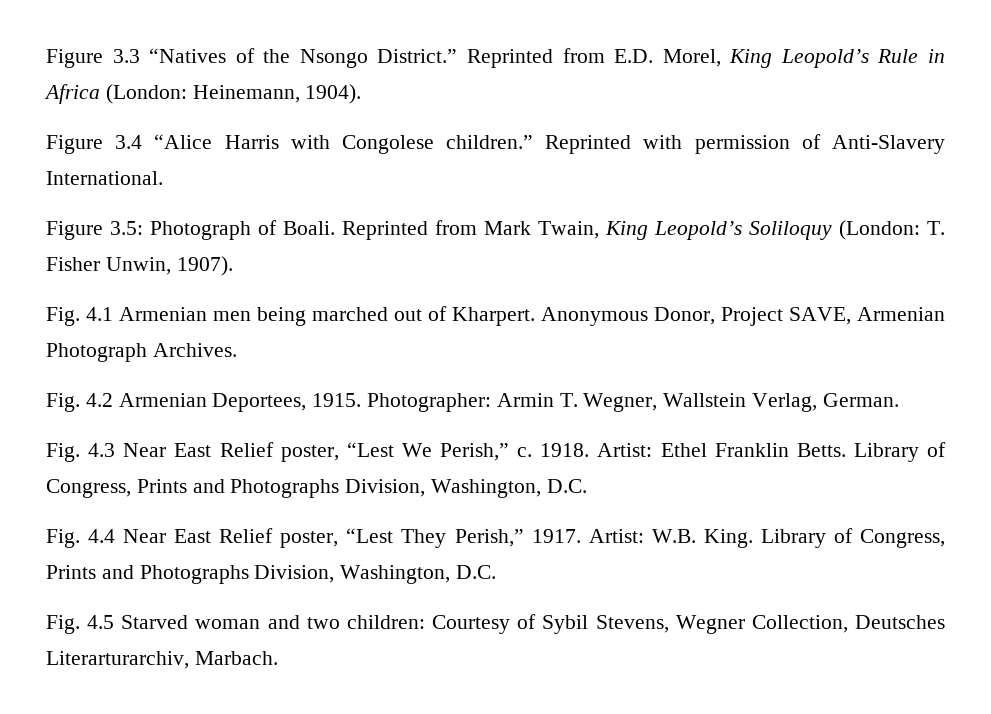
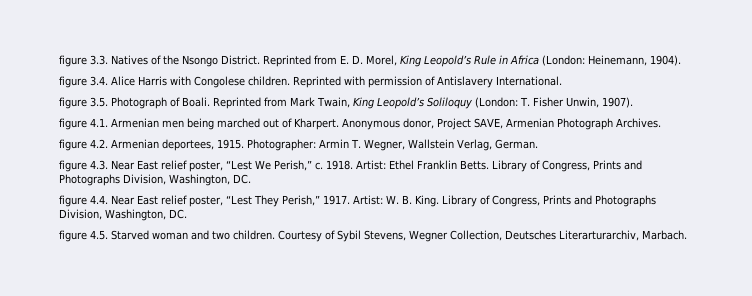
- Figure 3.3 “Natives of the Nsongo District.” Reprinted from E.D. Morel, King Leopold’s Rule in Africa (London: Heinemann, 1904).
+ figure 3.3. Natives of the Nsongo District. Reprinted from E. D. Morel, King Leopold’s Rule in Africa (London: Heinemann, 1904).
- Figure 3.4 “Alice Harris with Congolese children.”
+ figure 3.4. Alice Harris with Congolese children.
- Reprinted with permission of Anti-Slavery International.
+ Reprinted with permission of Antislavery International.
- Figure 3.5: Photograph of Boali.
+ figure 3.5. Photograph of Boali.
- Fig. 4.1 Armenian men being marched out of Kharpert.
+ figure 4.1. Armenian men being marched out of Kharpert.
- Anonymous Donor, Project SAVE, Armenian Photograph Archives.
+ Anonymous donor, Project SAVE, Armenian Photograph Archives.
- Fig. 4.2 Armenian Deportees, 1915.
+ figure 4.2. Armenian deportees, 1915.
- Fig. 4.3 Near East Relief poster, “Lest We Perish,” c.
+ figure 4.3. Near East relief poster, “Lest We Perish,” c.
- Artist: Ethel Franklin Betts. Library of Congress, Prints and Photographs Division, Washington, D.C.
- Fig. 4.4 Near East Relief poster, “Lest They Perish,” 1917.
+ Artist: Ethel Franklin Betts. Library of Congress, Prints and Photographs Division, Washington, DC.
+ figure 4.4. Near East relief poster, “Lest They Perish,” 1917.
- Artist: W.B. King. Library of Congress, Prints and Photographs Division, Washington, D.C.
- Fig. 4.5 Starved woman and two children: Courtesy of Sybil Stevens, Wegner Collection, Deutsches Literarturarchiv, Marbach.
+ Artist: W. B. King. Library of Congress, Prints and Photographs Division, Washington, DC.
+ figure 4.5. Starved woman and two children. Courtesy of Sybil Stevens, Wegner Collection, Deutsches Literarturarchiv, Marbach.

